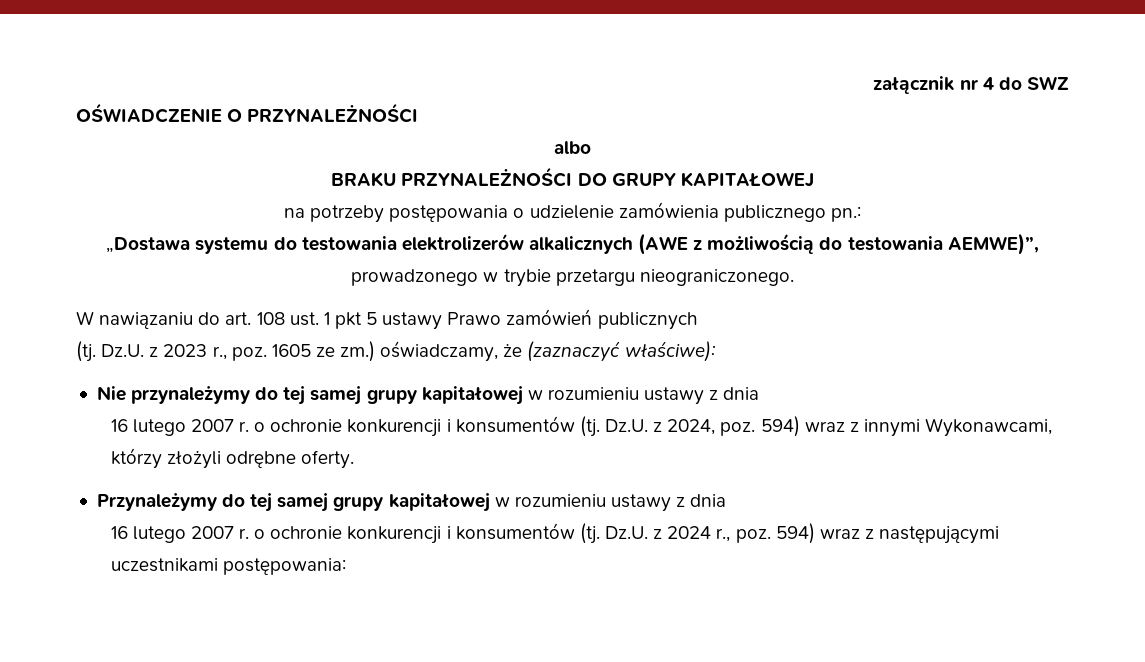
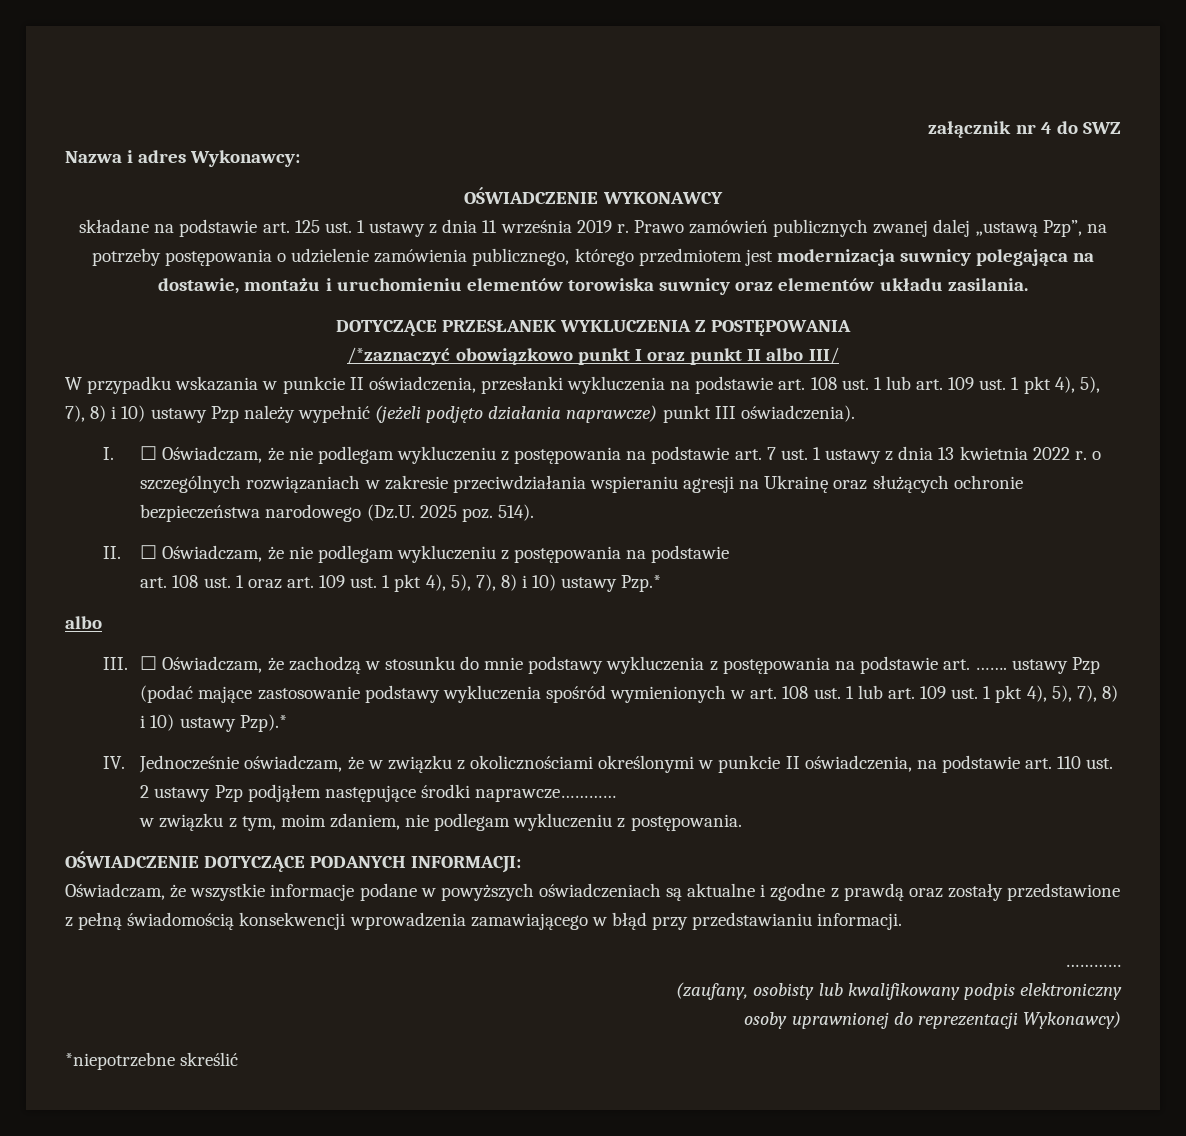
- OŚWIADCZENIE O PRZYNALEŻNOŚCI
+ Nazwa i adres Wykonawcy:
+ OŚWIADCZENIE WYKONAWCY
+ składane na podstawie art. 125 ust. 1 ustawy z dnia 11 września 2019 r. Prawo zamówień publicznych zwanej dalej „ustawą Pzp”, na potrzeby postępowania o udzielenie zamówienia publicznego, którego przedmiotem jest modernizacja suwnicy polegająca na dostawie, montażu i uruchomieniu elementów torowiska suwnicy oraz elementów układu zasilania.
+ DOTYCZĄCE PRZESŁANEK WYKLUCZENIA Z POSTĘPOWANIA
+ /*zaznaczyć obowiązkowo punkt I oraz punkt II albo III/
+ W przypadku wskazania w punkcie II oświadczenia, przesłanki wykluczenia na podstawie art. 108 ust. 1 lub art. 109 ust. 1 pkt 4), 5), 7), 8) i 10) ustawy Pzp należy wypełnić (jeżeli podjęto działania naprawcze) punkt III oświadczenia).
+ I. ☐ Oświadczam, że nie podlegam wykluczeniu z postępowania na podstawie art. 7 ust. 1 ustawy z dnia 13 kwietnia 2022 r. o szczególnych rozwiązaniach w zakresie przeciwdziałania wspieraniu agresji na Ukrainę oraz służących ochronie bezpieczeństwa narodowego (Dz.U. 2025 poz. 514).
+ II. ☐ Oświadczam, że nie podlegam wykluczeniu z postępowania na podstawie
+ art. 108 ust. 1 oraz art. 109 ust. 1 pkt 4), 5), 7), 8) i 10) ustawy Pzp.*
  albo
- BRAKU PRZYNALEŻNOŚCI DO GRUPY KAPITAŁOWEJ
- na potrzeby postępowania o udzielenie zamówienia publicznego pn.:
- „Dostawa systemu do testowania elektrolizerów alkalicznych (AWE z możliwością do testowania AEMWE)”, prowadzonego w trybie przetargu nieograniczonego.
- W nawiązaniu do art. 108 ust. 1 pkt 5 ustawy Prawo zamówień publicznych
- (tj. Dz.U. z 2023 r., poz. 1605 ze zm.) oświadczamy, że (zaznaczyć właściwe):
- Nie przynależymy do tej samej grupy kapitałowej w rozumieniu ustawy z dnia
- 16 lutego 2007 r. o ochronie konkurencji i konsumentów (tj. Dz.U. z 2024, poz. 594) wraz z innymi Wykonawcami, którzy złożyli odrębne oferty.
- Przynależymy do tej samej grupy kapitałowej w rozumieniu ustawy z dnia
- 16 lutego 2007 r. o ochronie konkurencji i konsumentów (tj. Dz.U. z 2024 r., poz. 594) wraz z następującymi uczestnikami postępowania:
+ III. ☐ Oświadczam, że zachodzą w stosunku do mnie podstawy wykluczenia z postępowania na podstawie art. ……. ustawy Pzp (podać mające zastosowanie podstawy wykluczenia spośród wymienionych w art. 108 ust. 1 lub art. 109 ust. 1 pkt 4), 5), 7), 8) i 10) ustawy Pzp).*
+ IV. Jednocześnie oświadczam, że w związku z okolicznościami określonymi w punkcie II oświadczenia, na podstawie art. 110 ust. 2 ustawy Pzp podjąłem następujące środki naprawcze…………
+ w związku z tym, moim zdaniem, nie podlegam wykluczeniu z postępowania.
+ OŚWIADCZENIE DOTYCZĄCE PODANYCH INFORMACJI:
+ Oświadczam, że wszystkie informacje podane w powyższych oświadczeniach są aktualne i zgodne z prawdą oraz zostały przedstawione z pełną świadomością konsekwencji wprowadzenia zamawiającego w błąd przy przedstawianiu informacji.
+ …………
+ (zaufany, osobisty lub kwalifikowany podpis elektroniczny
+ osoby uprawnionej do reprezentacji Wykonawcy)
+ *niepotrzebne skreślić

